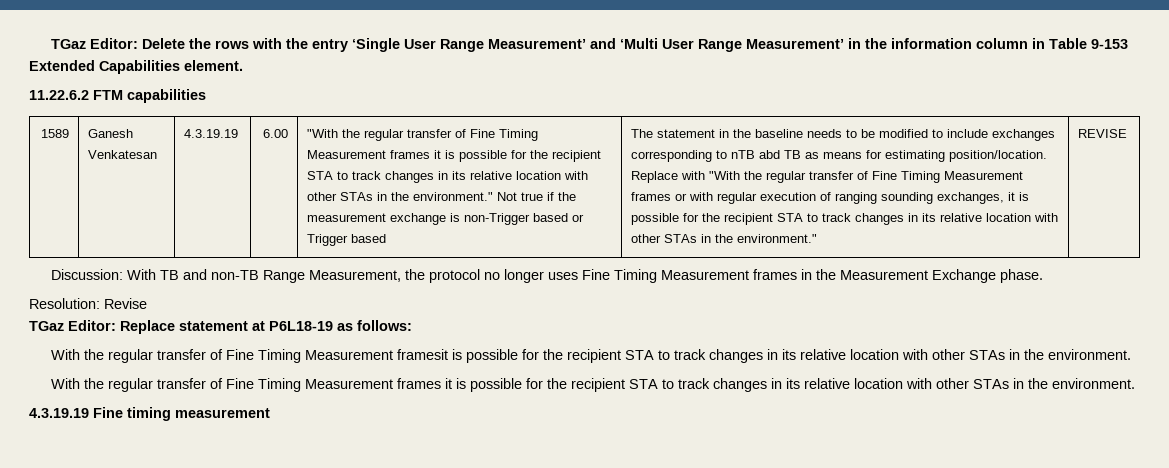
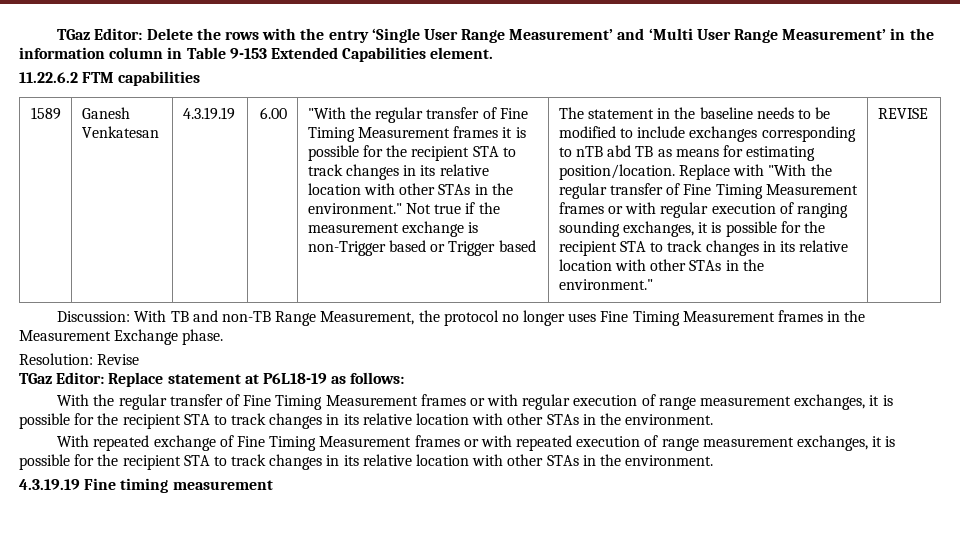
- With the regular transfer of Fine Timing Measurement framesit is possible for the recipient STA to track changes in its relative location with other STAs in the environment.
+ With the regular transfer of Fine Timing Measurement frames or with regular execution of range measurement exchanges, it is possible for the recipient STA to track changes in its relative location with other STAs in the environment.
- With the regular transfer of Fine Timing Measurement frames it is possible for the recipient STA to track changes in its relative location with other STAs in the environment.
+ With repeated exchange of Fine Timing Measurement frames or with repeated execution of range measurement exchanges, it is possible for the recipient STA to track changes in its relative location with other STAs in the environment.

